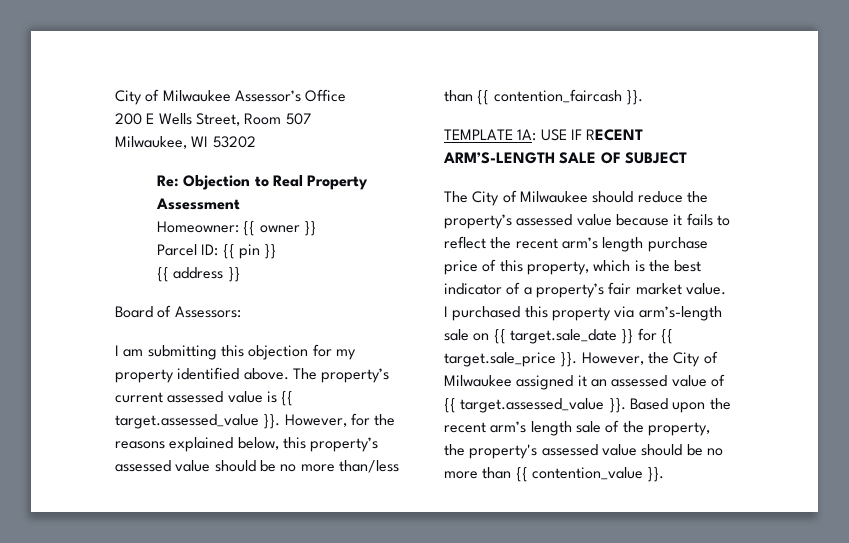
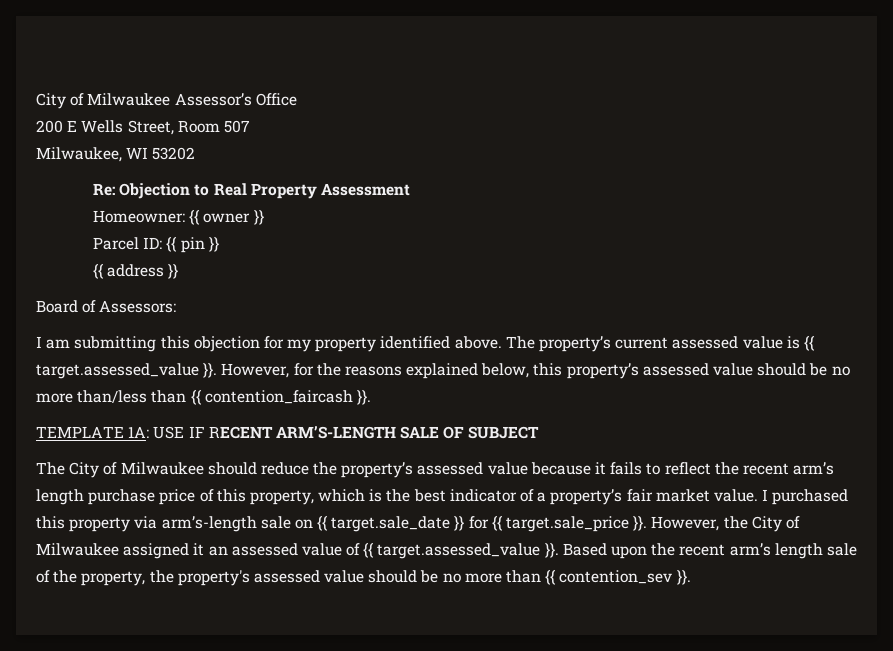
- Based upon the recent arm’s length sale of the property, the property's assessed value should be no more than {{ contention_value }}.
+ Based upon the recent arm’s length sale of the property, the property's assessed value should be no more than {{ contention_sev }}.

